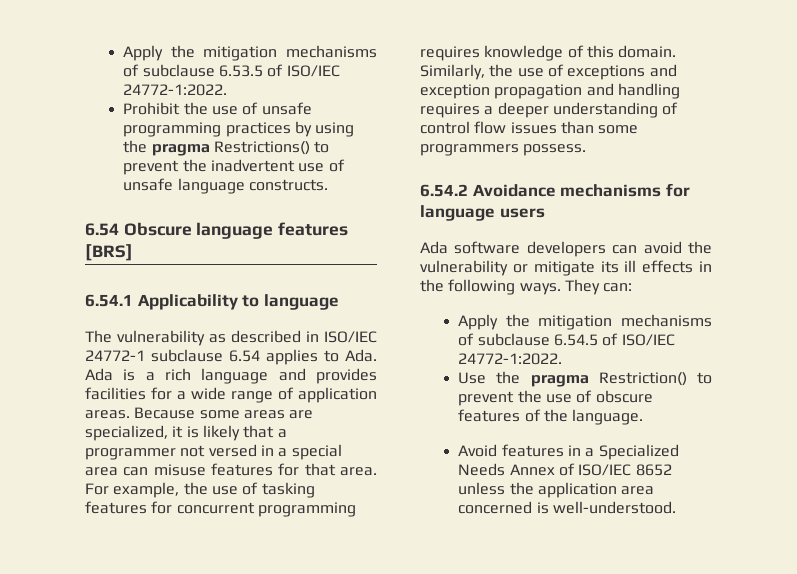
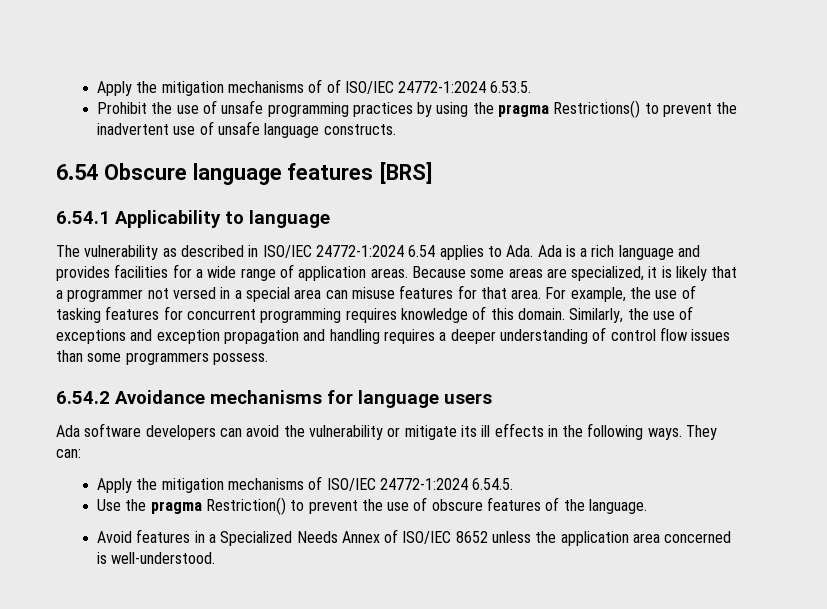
- Apply the mitigation mechanisms of subclause 6.53.5 of ISO/IEC 24772-1:2022.
+ Apply the mitigation mechanisms of of ISO/IEC 24772-1:2024 6.53.5.
- The vulnerability as described in ISO/IEC 24772-1 subclause 6.54 applies to Ada. Ada is a rich language and provides facilities for a wide range of application areas.
+ The vulnerability as described in ISO/IEC 24772-1:2024 6.54 applies to Ada. Ada is a rich language and provides facilities for a wide range of application areas.
- Apply the mitigation mechanisms of subclause 6.54.5 of ISO/IEC 24772-1:2022.
+ Apply the mitigation mechanisms of ISO/IEC 24772-1:2024 6.54.5.

